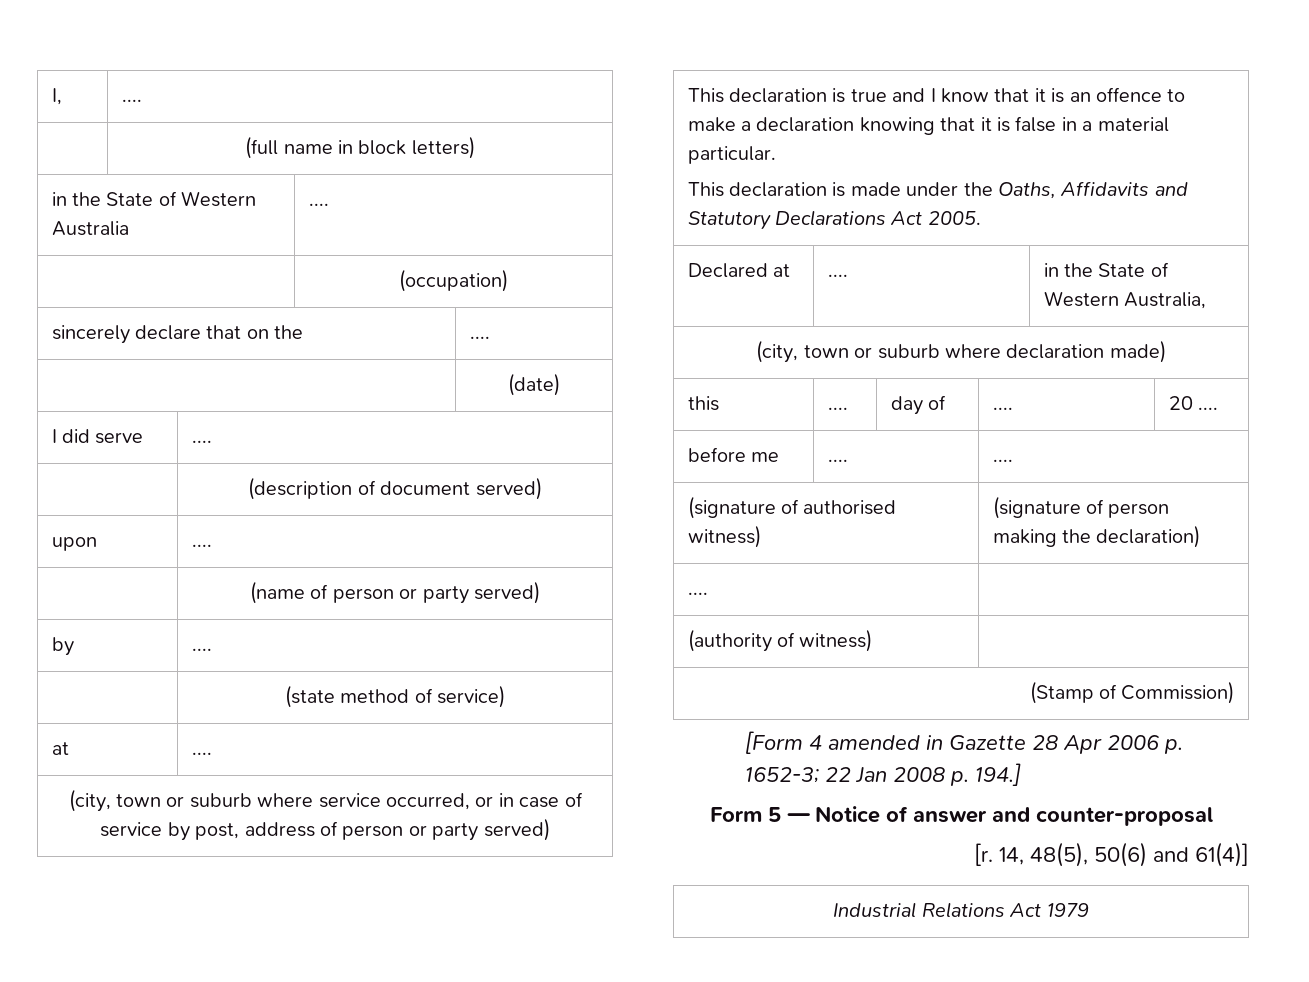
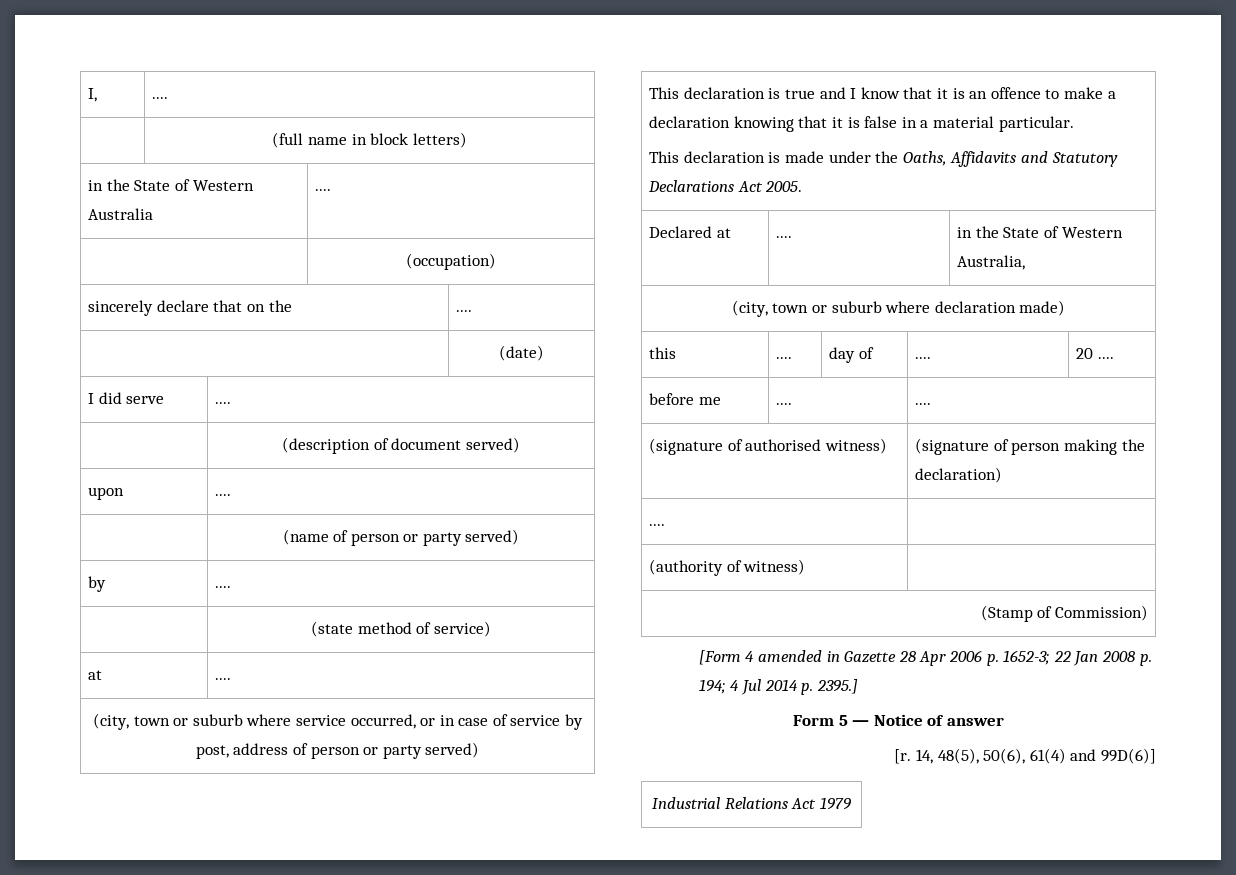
- [Form 4 amended in Gazette 28 Apr 2006 p. 1652-3; 22 Jan 2008 p. 194.]
+ [Form 4 amended in Gazette 28 Apr 2006 p. 1652-3; 22 Jan 2008 p. 194; 4 Jul 2014 p. 2395.]
- Form 5 — Notice of answer and counter-proposal
+ Form 5 — Notice of answer
- 14, 48(5), 50(6) and 61(4)]
+ 14, 48(5), 50(6), 61(4) and 99D(6)]

